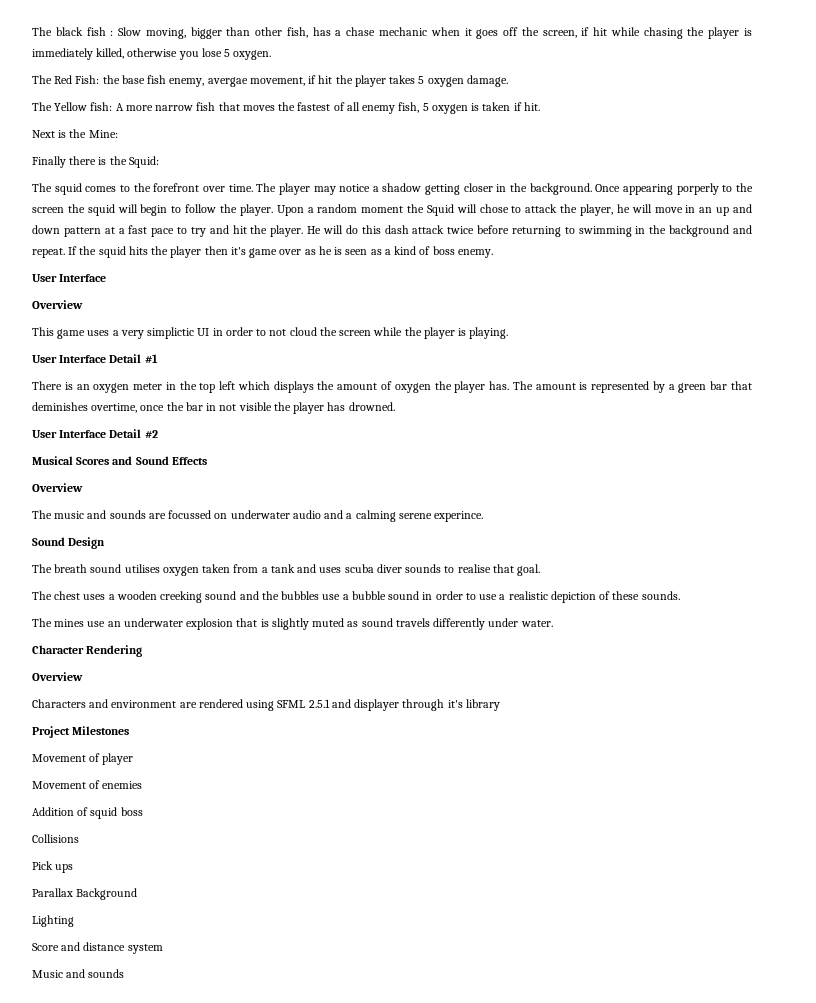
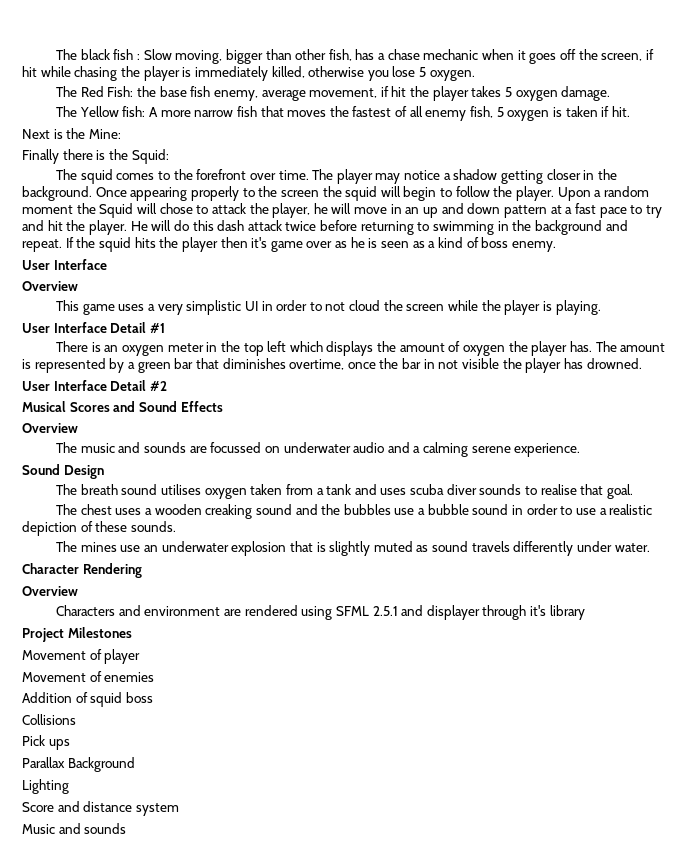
- The Red Fish: the base fish enemy, avergae movement, if hit the player takes 5 oxygen damage.
+ The Red Fish: the base fish enemy, average movement, if hit the player takes 5 oxygen damage.
- Once appearing porperly to the screen the squid will begin to follow the player.
+ Once appearing properly to the screen the squid will begin to follow the player.
- This game uses a very simplictic UI in order to not cloud the screen while the player is playing.
+ This game uses a very simplistic UI in order to not cloud the screen while the player is playing.
- The amount is represented by a green bar that deminishes overtime, once the bar in not visible the player has drowned.
+ The amount is represented by a green bar that diminishes overtime, once the bar in not visible the player has drowned.
- The music and sounds are focussed on underwater audio and a calming serene experince.
+ The music and sounds are focussed on underwater audio and a calming serene experience.
- The chest uses a wooden creeking sound and the bubbles use a bubble sound in order to use a realistic depiction of these sounds.
+ The chest uses a wooden creaking sound and the bubbles use a bubble sound in order to use a realistic depiction of these sounds.

